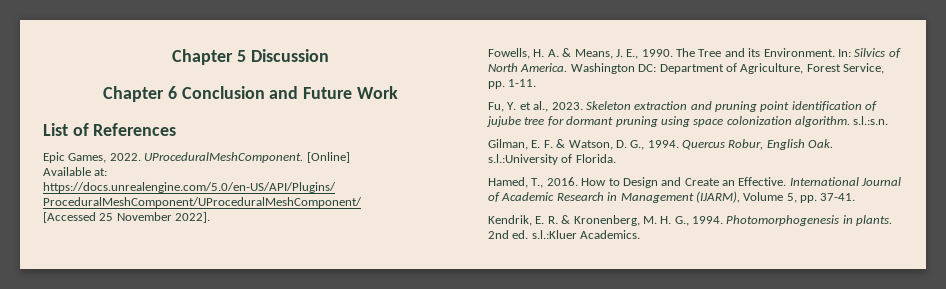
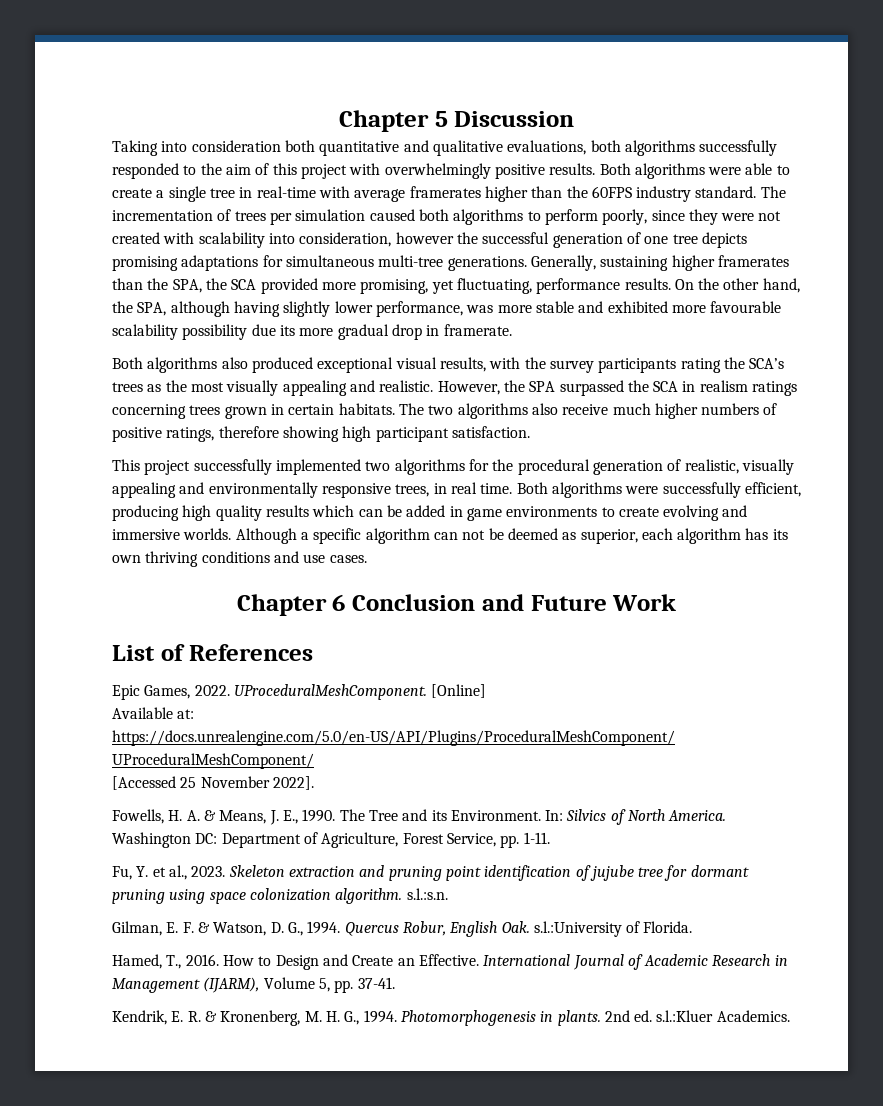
+ Taking into consideration both quantitative and qualitative evaluations, both algorithms successfully responded to the aim of this project with overwhelmingly positive results. Both algorithms were able to create a single tree in real-time with average framerates higher than the 60FPS industry standard. The incrementation of trees per simulation caused both algorithms to perform poorly, since they were not created with scalability into consideration, however the successful generation of one tree depicts promising adaptations for simultaneous multi-tree generations. Generally, sustaining higher framerates than the SPA, the SCA provided more promising, yet fluctuating, performance results. On the other hand, the SPA, although having slightly lower performance, was more stable and exhibited more favourable scalability possibility due its more gradual drop in framerate.
+ Both algorithms also produced exceptional visual results, with the survey participants rating the SCA’s trees as the most visually appealing and realistic. However, the SPA surpassed the SCA in realism ratings concerning trees grown in certain habitats. The two algorithms also receive much higher numbers of positive ratings, therefore showing high participant satisfaction.
+ This project successfully implemented two algorithms for the procedural generation of realistic, visually appealing and environmentally responsive trees, in real time. Both algorithms were successfully efficient, producing high quality results which can be added in game environments to create evolving and immersive worlds. Although a specific algorithm can not be deemed as superior, each algorithm has its own thriving conditions and use cases.

